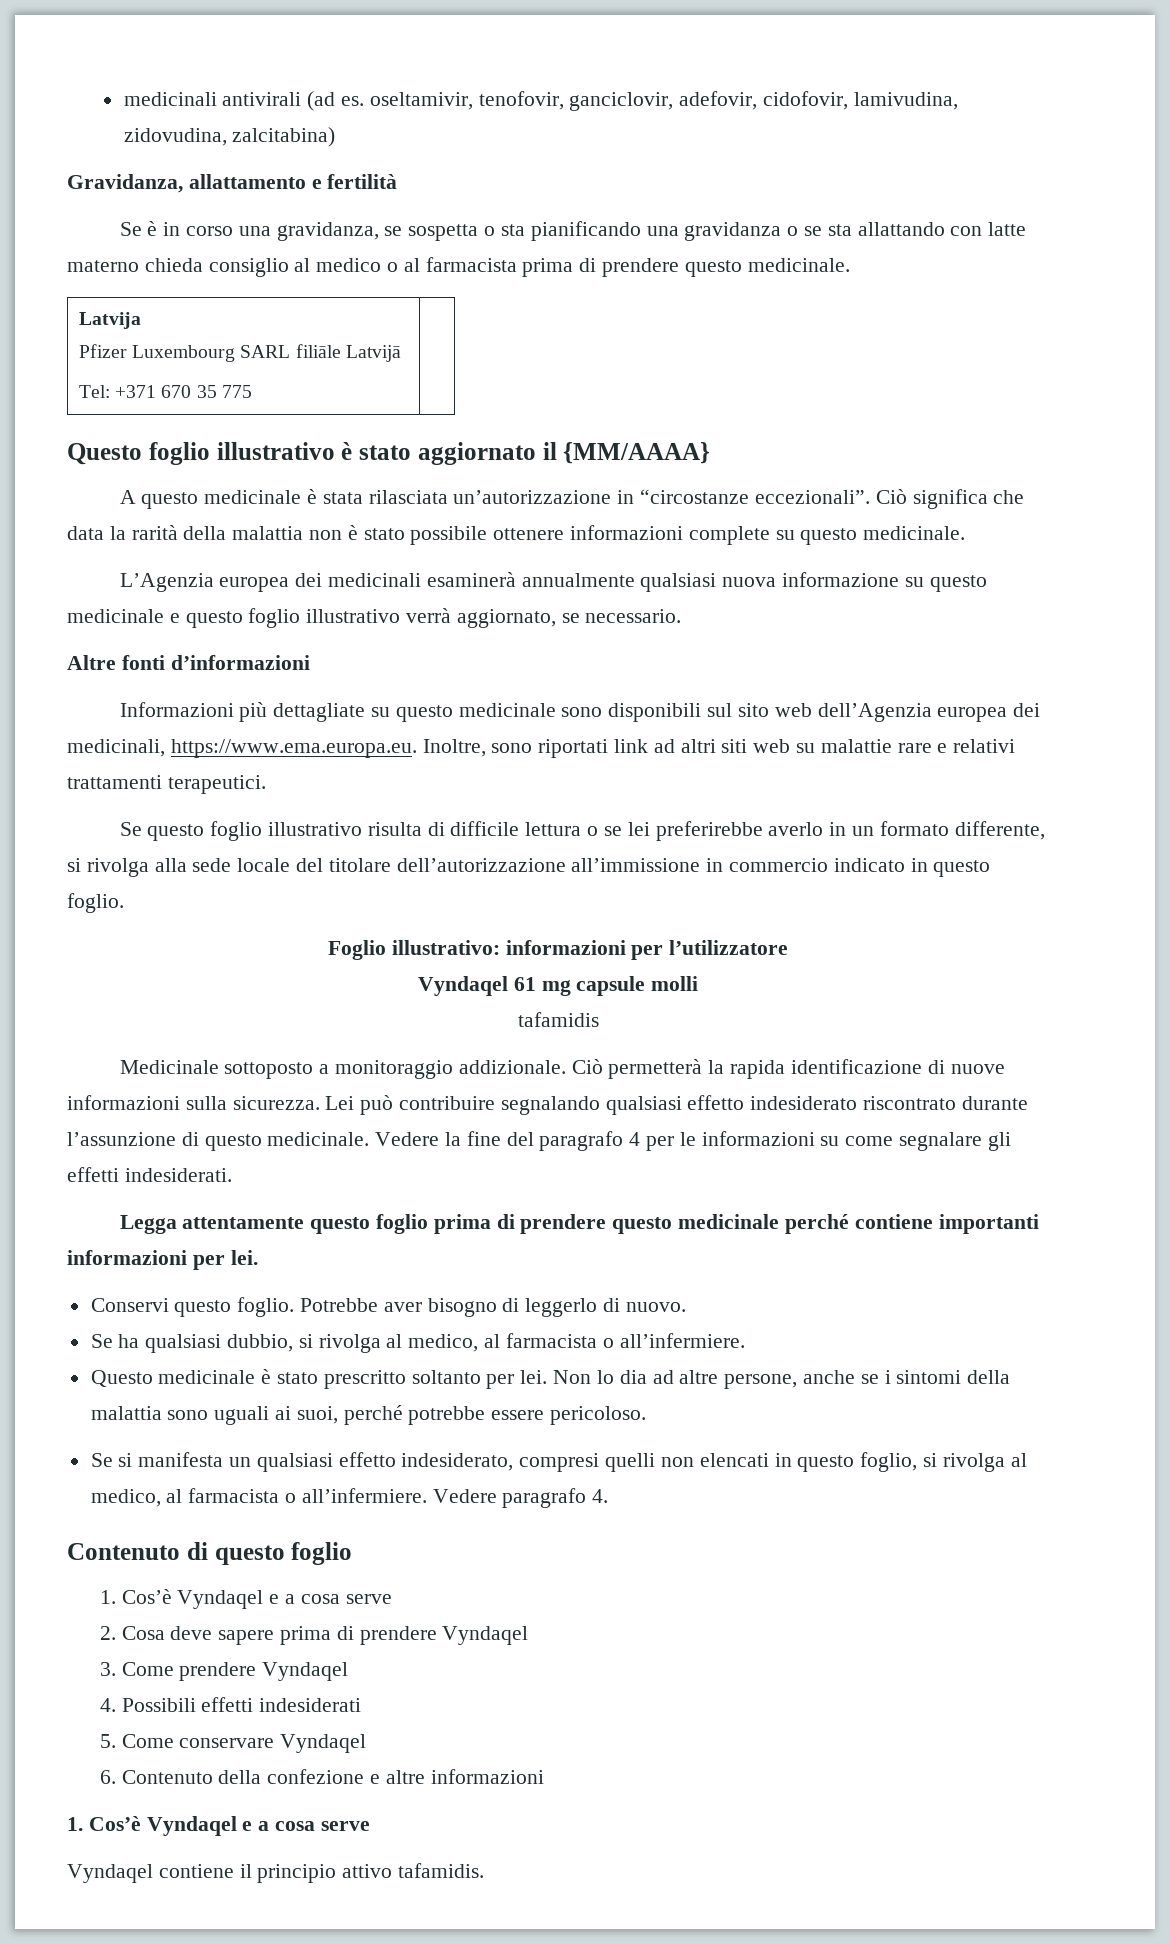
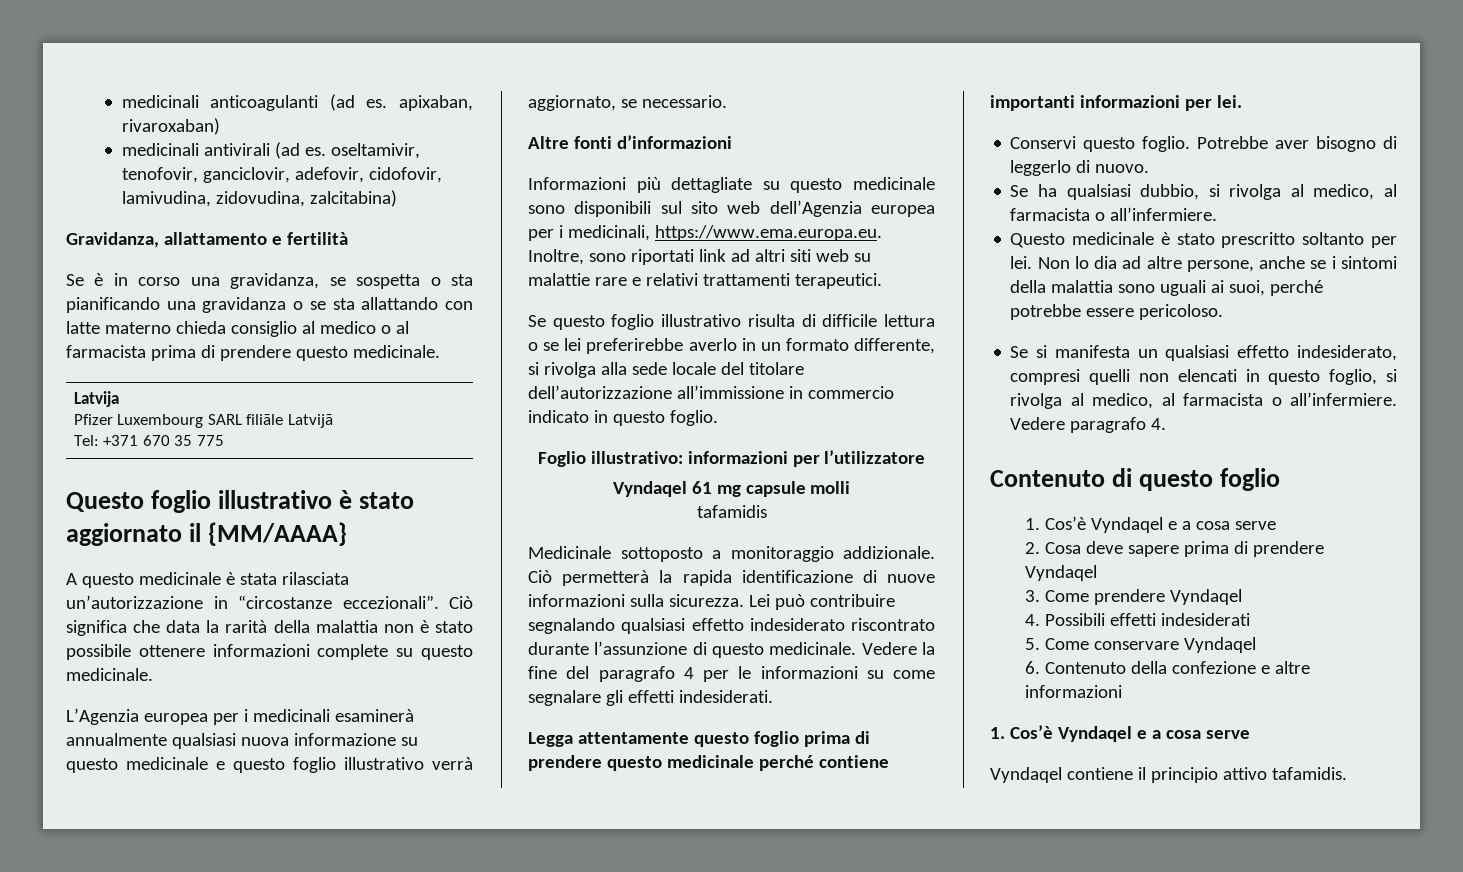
+ medicinali anticoagulanti (ad es. apixaban, rivaroxaban)
- L’Agenzia europea dei medicinali esaminerà annualmente qualsiasi nuova informazione su questo medicinale e questo foglio illustrativo verrà aggiornato, se necessario.
+ L’Agenzia europea per i medicinali esaminerà annualmente qualsiasi nuova informazione su questo medicinale e questo foglio illustrativo verrà aggiornato, se necessario.
- Informazioni più dettagliate su questo medicinale sono disponibili sul sito web dell’Agenzia europea dei medicinali, https://www.ema.europa.eu. Inoltre, sono riportati link ad altri siti web su malattie rare e relativi trattamenti terapeutici.
+ Informazioni più dettagliate su questo medicinale sono disponibili sul sito web dell’Agenzia europea per i medicinali, https://www.ema.europa.eu. Inoltre, sono riportati link ad altri siti web su malattie rare e relativi trattamenti terapeutici.

